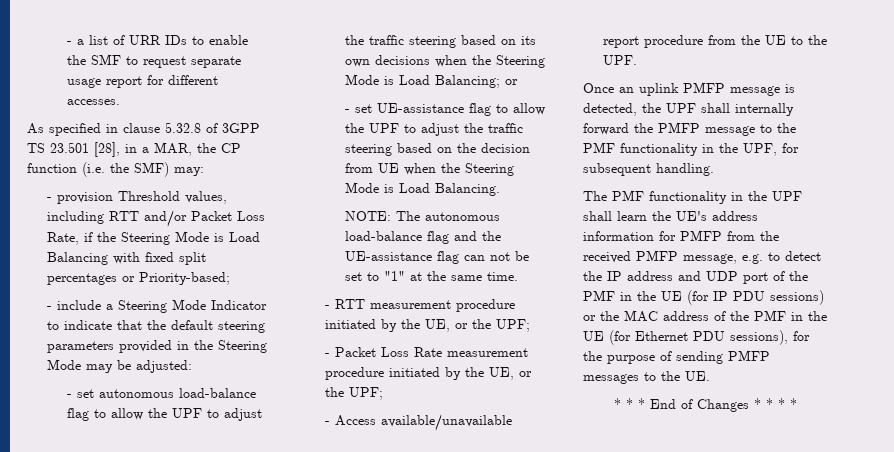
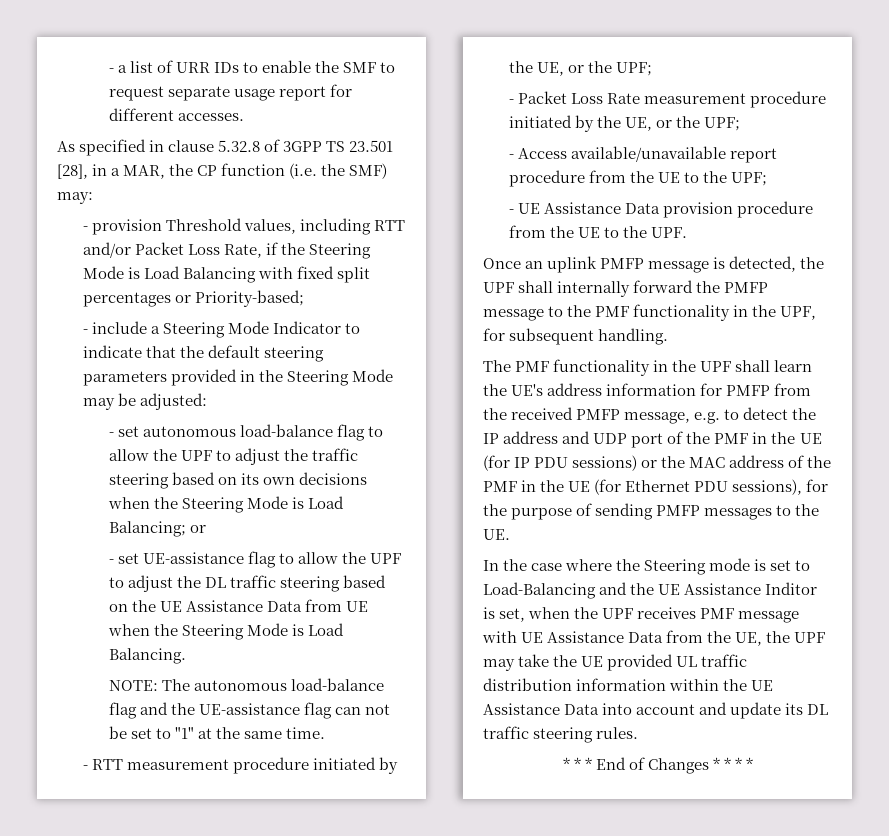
- - set UE-assistance flag to allow the UPF to adjust the traffic steering based on the decision from UE when the Steering Mode is Load Balancing.
+ - set UE-assistance flag to allow the UPF to adjust the DL traffic steering based on the UE Assistance Data from UE when the Steering Mode is Load Balancing.
- - Access available/unavailable report procedure from the UE to the UPF.
+ - Access available/unavailable report procedure from the UE to the UPF;
+ - UE Assistance Data provision procedure from the UE to the UPF.
+ In the case where the Steering mode is set to Load-Balancing and the UE Assistance Inditor is set, when the UPF receives PMF message with UE Assistance Data from the UE, the UPF may take the UE provided UL traffic distribution information within the UE Assistance Data into account and update its DL traffic steering rules.

